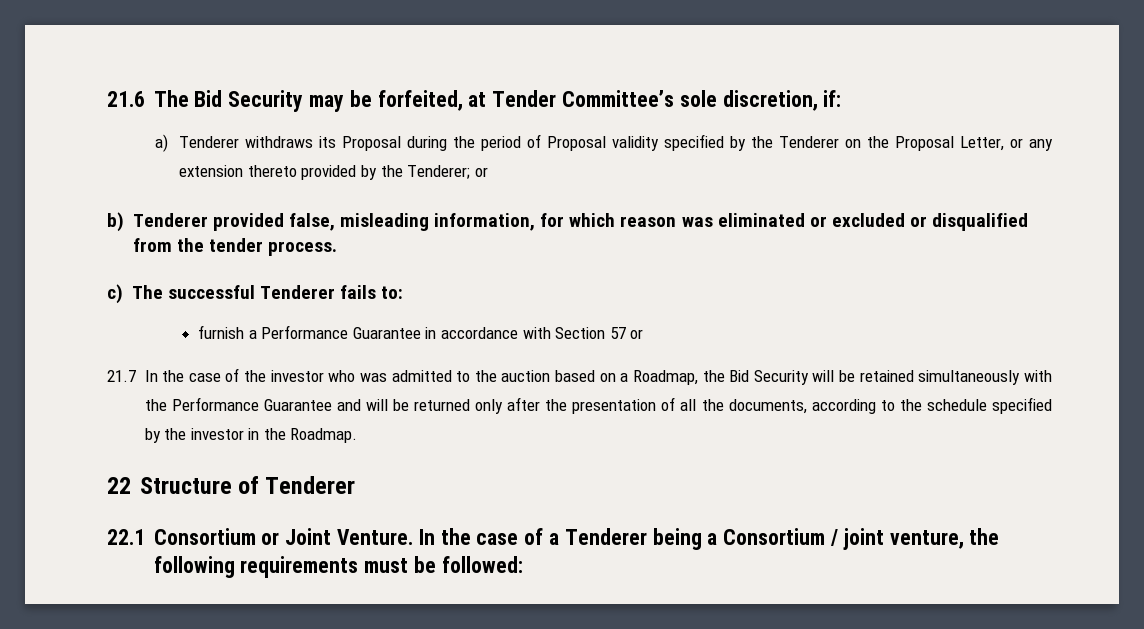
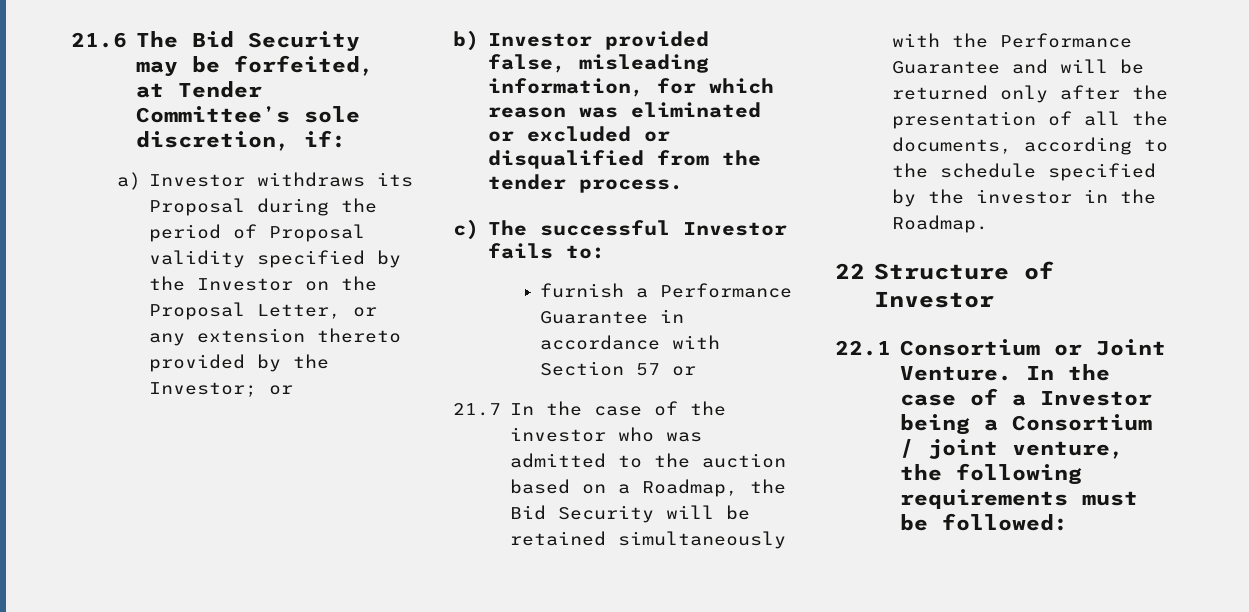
- a) Tenderer withdraws its Proposal during the period of Proposal validity specified by the Tenderer on the Proposal Letter, or any extension thereto provided by the Tenderer; or
+ a) Investor withdraws its Proposal during the period of Proposal validity specified by the Investor on the Proposal Letter, or any extension thereto provided by the Investor; or
- b) Tenderer provided false, misleading information, for which reason was eliminated or excluded or disqualified from the tender process.
+ b) Investor provided false, misleading information, for which reason was eliminated or excluded or disqualified from the tender process.
- c) The successful Tenderer fails to:
+ c) The successful Investor fails to:
- 22 Structure of Tenderer
+ 22 Structure of Investor
- In the case of a Tenderer being a Consortium / joint venture, the following requirements must be followed:
+ In the case of a Investor being a Consortium / joint venture, the following requirements must be followed:

